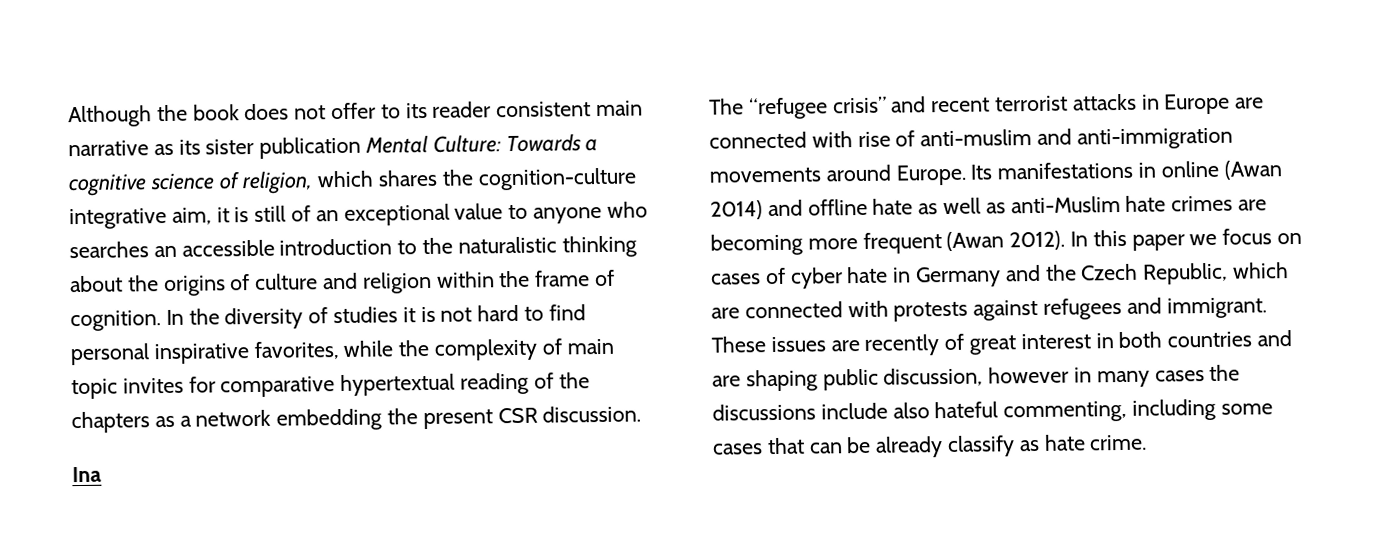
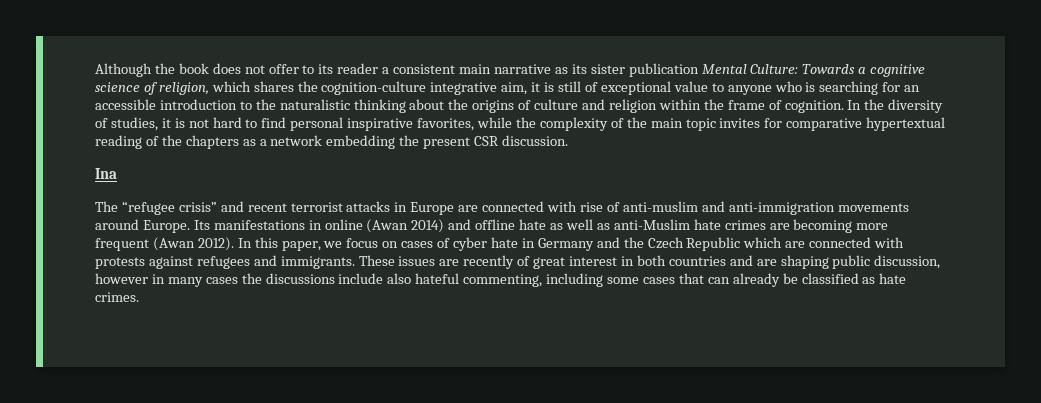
- Although the book does not offer to its reader consistent main narrative as its sister publication Mental Culture: Towards a cognitive science of religion, which shares the cognition-culture integrative aim, it is still of an exceptional value to anyone who searches an accessible introduction to the naturalistic thinking about the origins of culture and religion within the frame of cognition.
+ Although the book does not offer to its reader a consistent main narrative as its sister publication Mental Culture: Towards a cognitive science of religion, which shares the cognition-culture integrative aim, it is still of exceptional value to anyone who is searching for an accessible introduction to the naturalistic thinking about the origins of culture and religion within the frame of cognition.
- In the diversity of studies it is not hard to find personal inspirative favorites, while the complexity of main topic invites for comparative hypertextual reading of the chapters as a network embedding the present CSR discussion.
+ In the diversity of studies, it is not hard to find personal inspirative favorites, while the complexity of the main topic invites for comparative hypertextual reading of the chapters as a network embedding the present CSR discussion.
- In this paper we focus on cases of cyber hate in Germany and the Czech Republic, which are connected with protests against refugees and immigrant.
+ In this paper, we focus on cases of cyber hate in Germany and the Czech Republic which are connected with protests against refugees and immigrants.
- These issues are recently of great interest in both countries and are shaping public discussion, however in many cases the discussions include also hateful commenting, including some cases that can be already classify as hate crime.
+ These issues are recently of great interest in both countries and are shaping public discussion, however in many cases the discussions include also hateful commenting, including some cases that can already be classified as hate crimes.

